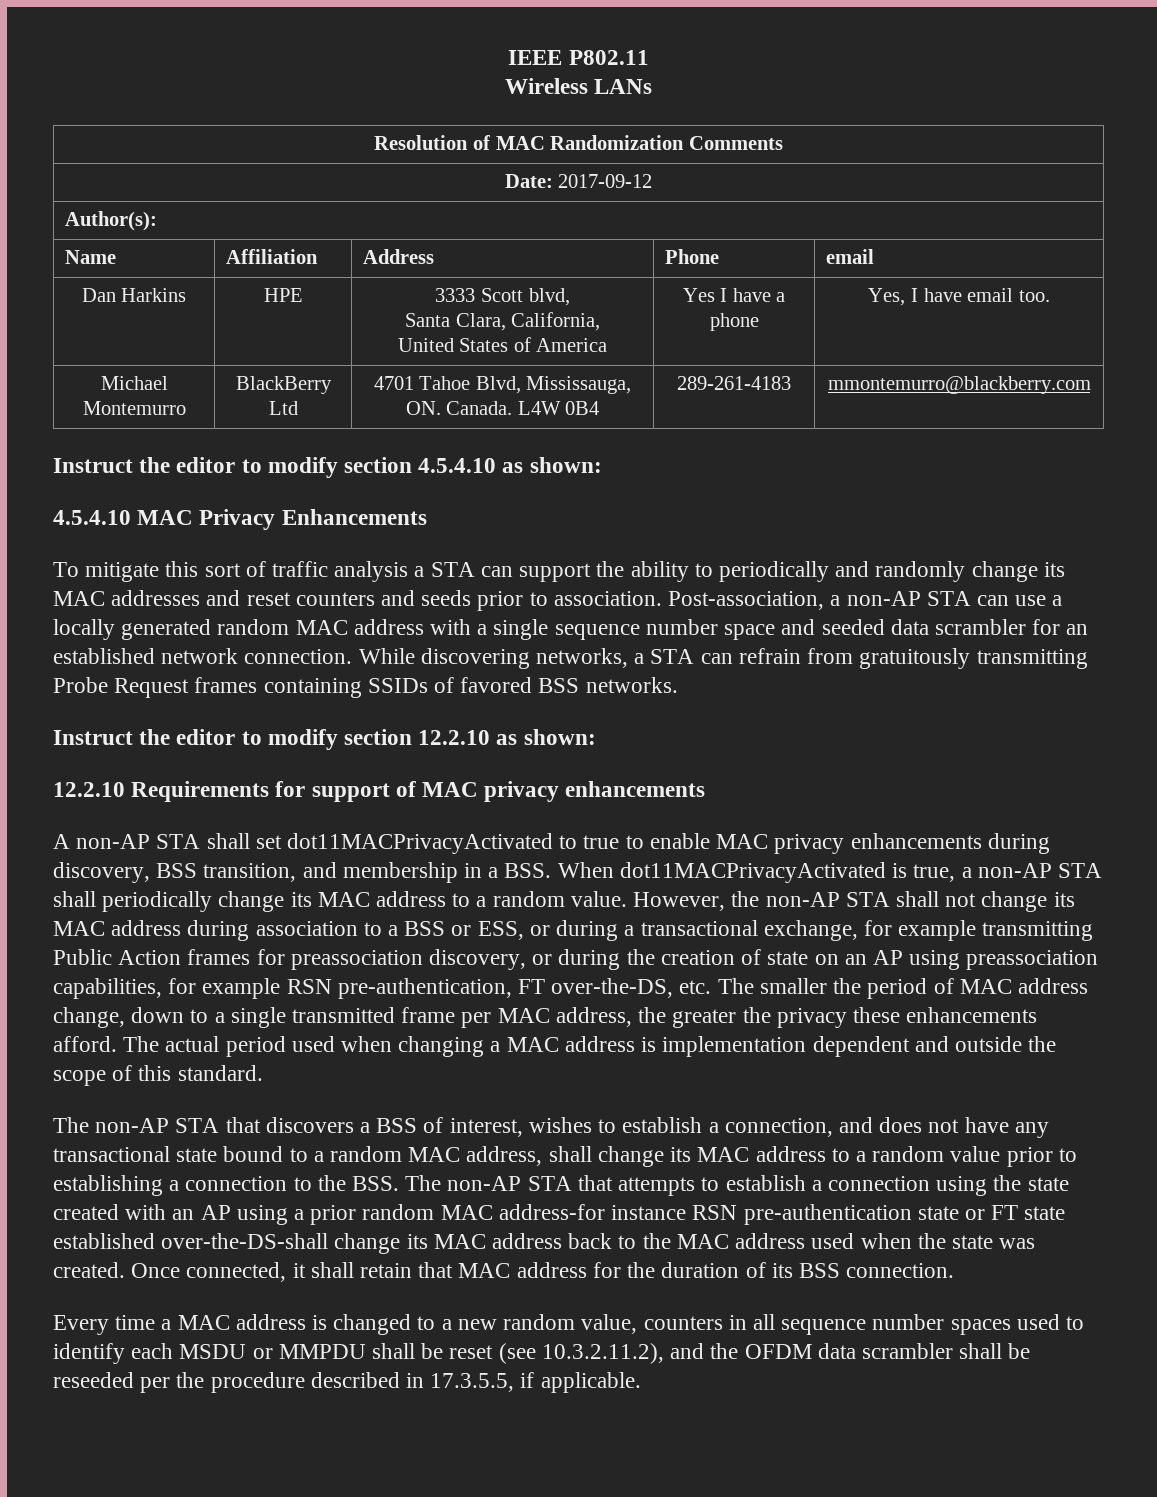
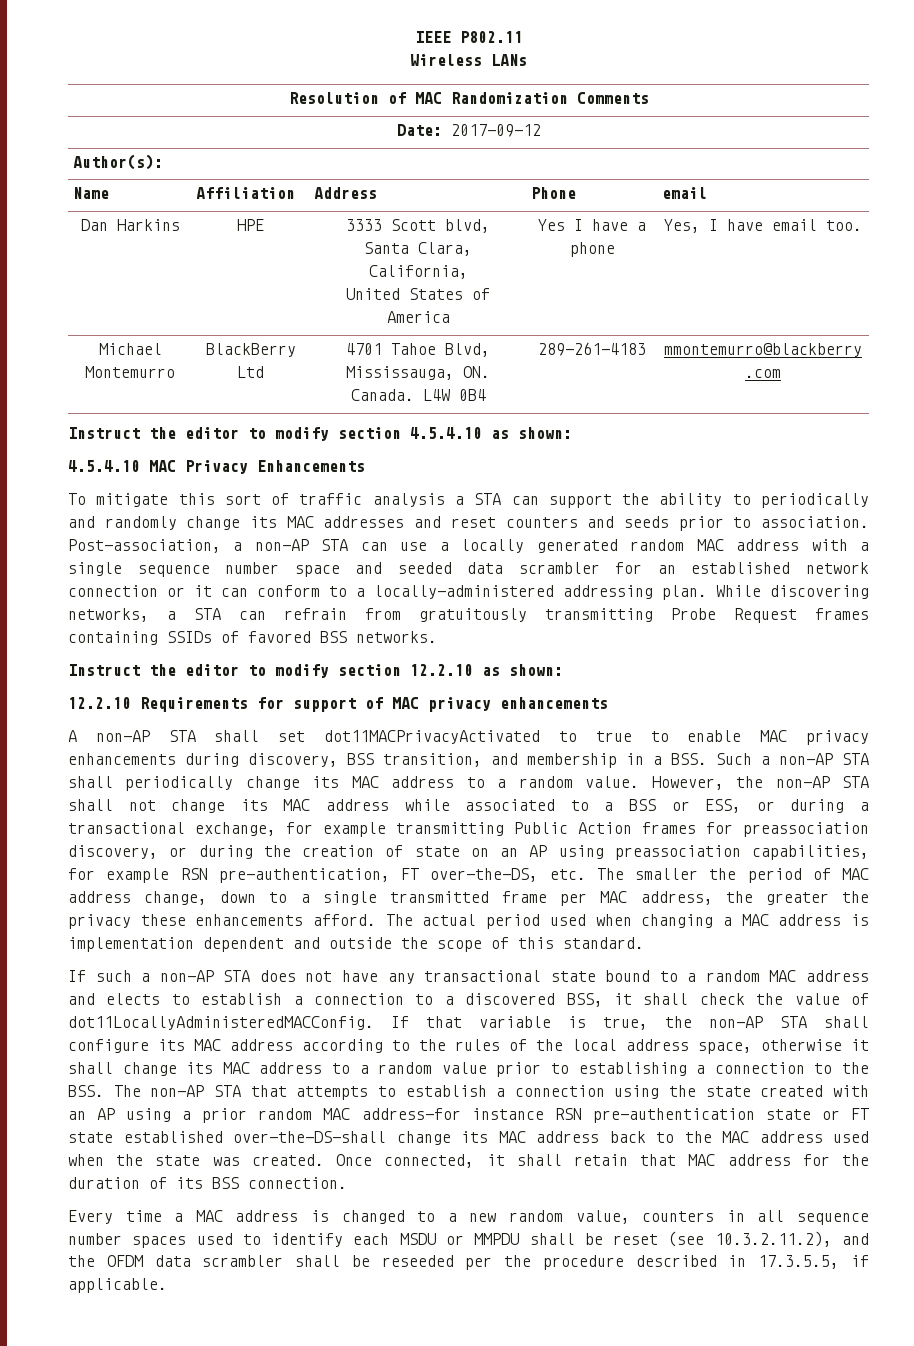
- Post-association, a non-AP STA can use a locally generated random MAC address with a single sequence number space and seeded data scrambler for an established network connection.
+ Post-association, a non-AP STA can use a locally generated random MAC address with a single sequence number space and seeded data scrambler for an established network connection or it can conform to a locally-administered addressing plan.
- A non-AP STA shall set dot11MACPrivacyActivated to true to enable MAC privacy enhancements during discovery, BSS transition, and membership in a BSS. When dot11MACPrivacyActivated is true, a non-AP STA shall periodically change its MAC address to a random value.
+ A non-AP STA shall set dot11MACPrivacyActivated to true to enable MAC privacy enhancements during discovery, BSS transition, and membership in a BSS. Such a non-AP STA shall periodically change its MAC address to a random value.
- However, the non-AP STA shall not change its MAC address during association to a BSS or ESS, or during a transactional exchange, for example transmitting Public Action frames for preassociation discovery, or during the creation of state on an AP using preassociation capabilities, for example RSN pre-authentication, FT over-the-DS, etc. The smaller the period of MAC address change, down to a single transmitted frame per MAC address, the greater the privacy these enhancements afford.
+ However, the non-AP STA shall not change its MAC address while associated to a BSS or ESS, or during a transactional exchange, for example transmitting Public Action frames for preassociation discovery, or during the creation of state on an AP using preassociation capabilities, for example RSN pre-authentication, FT over-the-DS, etc. The smaller the period of MAC address change, down to a single transmitted frame per MAC address, the greater the privacy these enhancements afford.
- The non-AP STA that discovers a BSS of interest, wishes to establish a connection, and does not have any transactional state bound to a random MAC address, shall change its MAC address to a random value prior to establishing a connection to the BSS. The non-AP STA that attempts to establish a connection using the state created with an AP using a prior random MAC address-for instance RSN pre-authentication state or FT state established over-the-DS-shall change its MAC address back to the MAC address used when the state was created.
+ If such a non-AP STA does not have any transactional state bound to a random MAC address and elects to establish a connection to a discovered BSS, it shall check the value of dot11LocallyAdministeredMACConfig. If that variable is true, the non-AP STA shall configure its MAC address according to the rules of the local address space, otherwise it shall change its MAC address to a random value prior to establishing a connection to the BSS. The non-AP STA that attempts to establish a connection using the state created with an AP using a prior random MAC address-for instance RSN pre-authentication state or FT state established over-the-DS-shall change its MAC address back to the MAC address used when the state was created.

